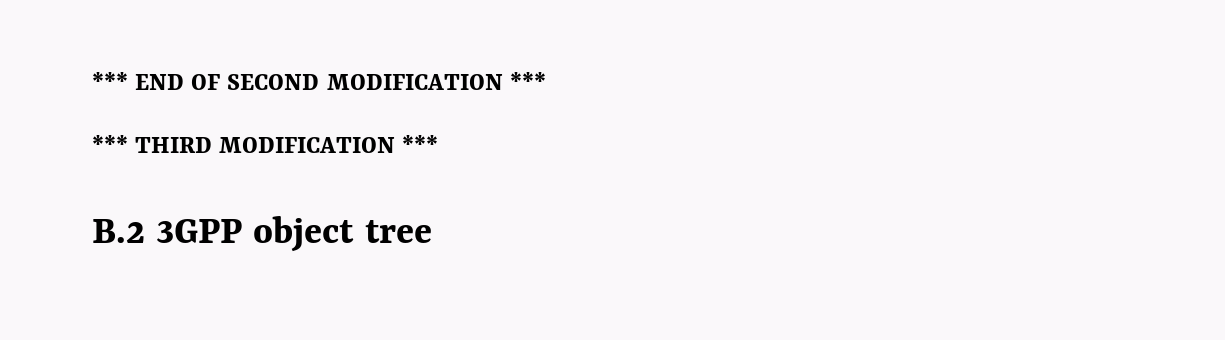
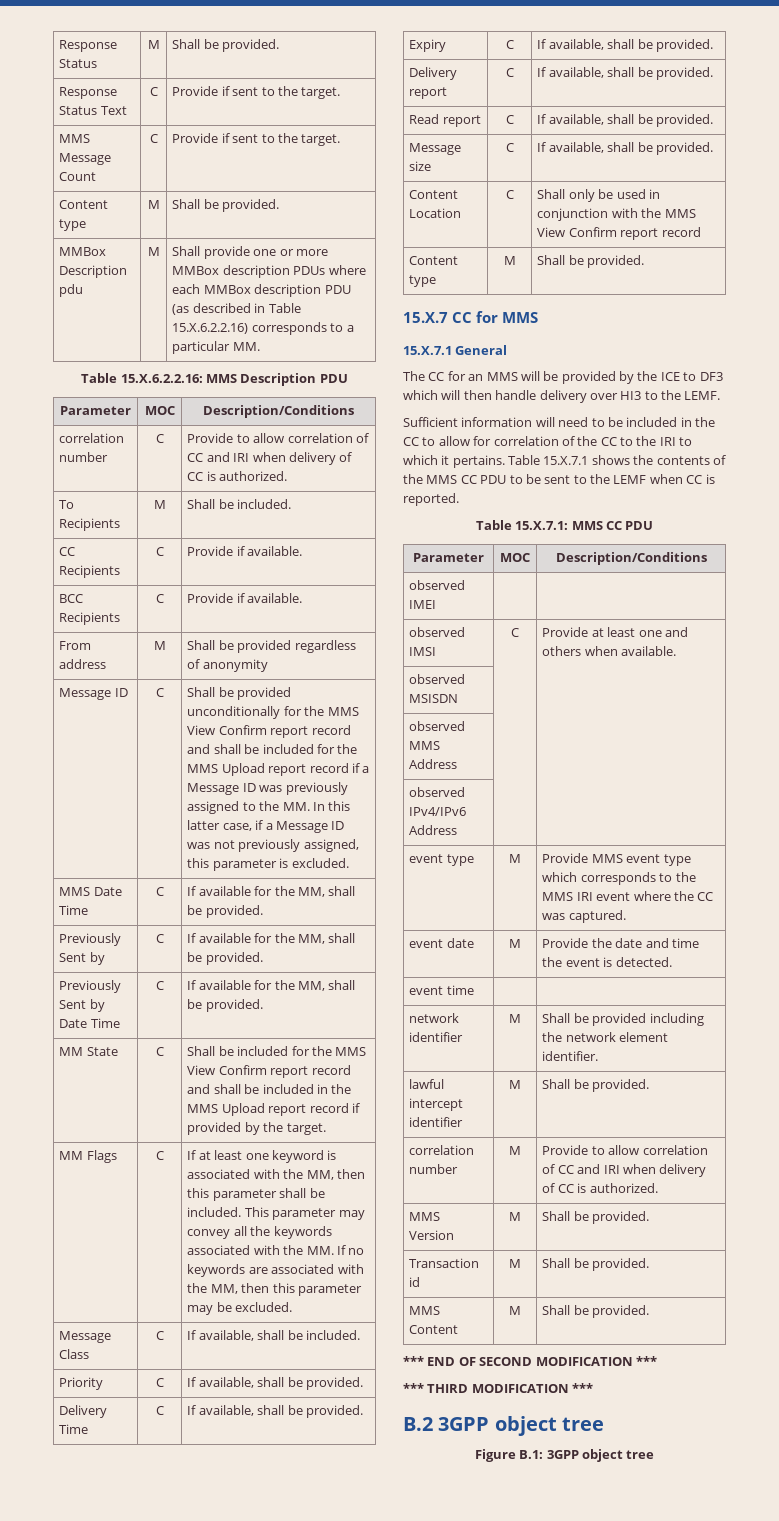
+ Response Status | M | Shall be provided.
+ Response Status Text | C | Provide if sent to the target.
+ MMS Message Count | C | Provide if sent to the target.
+ Content type | M | Shall be provided.
+ MMBox Description pdu | M | Shall provide one or more MMBox description PDUs where each MMBox description PDU (as described in Table 15.X.6.2.2.16) corresponds to a particular MM.
+ Table 15.X.6.2.2.16: MMS Description PDU
+ Parameter | MOC | Description/Conditions
+ correlation number | C | Provide to allow correlation of CC and IRI when delivery of CC is authorized.
+ To Recipients | M | Shall be included.
+ CC Recipients | C | Provide if available.
+ BCC Recipients | C | Provide if available.
+ From address | M | Shall be provided regardless of anonymity
+ Message ID | C | Shall be provided unconditionally for the MMS View Confirm report record and shall be included for the MMS Upload report record if a Message ID was previously assigned to the MM. In this latter case, if a Message ID was not previously assigned, this parameter is excluded.
+ MMS Date Time | C | If available for the MM, shall be provided.
+ Previously Sent by | C | If available for the MM, shall be provided.
+ Previously Sent by Date Time | C | If available for the MM, shall be provided.
+ MM State | C | Shall be included for the MMS View Confirm report record and shall be included in the MMS Upload report record if provided by the target.
+ MM Flags | C | If at least one keyword is associated with the MM, then this parameter shall be included. This parameter may convey all the keywords associated with the MM. If no keywords are associated with the MM, then this parameter may be excluded.
+ Message Class | C | If available, shall be included.
+ Priority | C | If available, shall be provided.
+ Delivery Time | C | If available, shall be provided.
+ Expiry | C | If available, shall be provided.
+ Delivery report | C | If available, shall be provided.
+ Read report | C | If available, shall be provided.
+ Message size | C | If available, shall be provided.
+ Content Location | C | Shall only be used in conjunction with the MMS View Confirm report record
+ Content type | M | Shall be provided.
+ 15.X.7 CC for MMS
+ 15.X.7.1 General
+ The CC for an MMS will be provided by the ICE to DF3 which will then handle delivery over HI3 to the LEMF.
+ Sufficient information will need to be included in the CC to allow for correlation of the CC to the IRI to which it pertains. Table 15.X.7.1 shows the contents of the MMS CC PDU to be sent to the LEMF when CC is reported.
+ Table 15.X.7.1: MMS CC PDU
+ Parameter | MOC | Description/Conditions
+ observed IMEI | |
+ observed IMSI | C | Provide at least one and others when available.
+ observed MSISDN | |
+ observed MMS Address | |
+ observed IPv4/IPv6 Address | |
+ event type | M | Provide MMS event type which corresponds to the MMS IRI event where the CC was captured.
+ event date | M | Provide the date and time the event is detected.
+ event time | |
+ network identifier | M | Shall be provided including the network element identifier.
+ lawful intercept identifier | M | Shall be provided.
+ correlation number | M | Provide to allow correlation of CC and IRI when delivery of CC is authorized.
+ MMS Version | M | Shall be provided.
+ Transaction id | M | Shall be provided.
+ MMS Content | M | Shall be provided.
+ Figure B.1: 3GPP object tree

